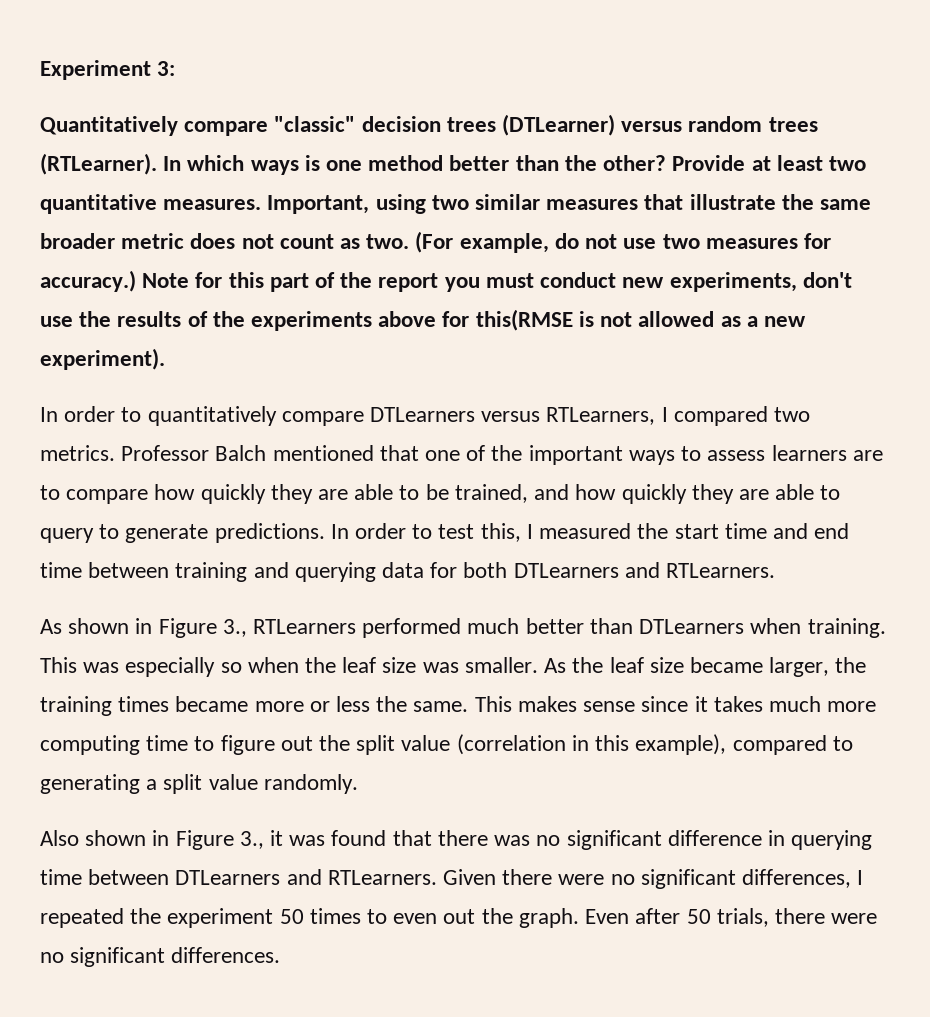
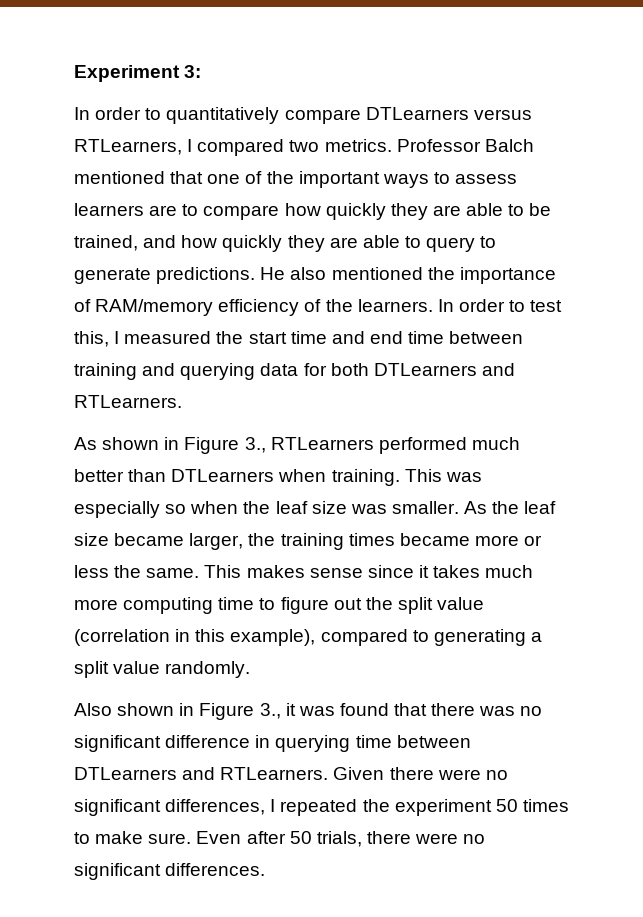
- Quantitatively compare "classic" decision trees (DTLearner) versus random trees (RTLearner). In which ways is one method better than the other? Provide at least two quantitative measures. Important, using two similar measures that illustrate the same broader metric does not count as two. (For example, do not use two measures for accuracy.) Note for this part of the report you must conduct new experiments, don't use the results of the experiments above for this(RMSE is not allowed as a new experiment).
+ He also mentioned the importance of RAM/memory efficiency of the learners.
- Given there were no significant differences, I repeated the experiment 50 times to even out the graph.
+ Given there were no significant differences, I repeated the experiment 50 times to make sure.

